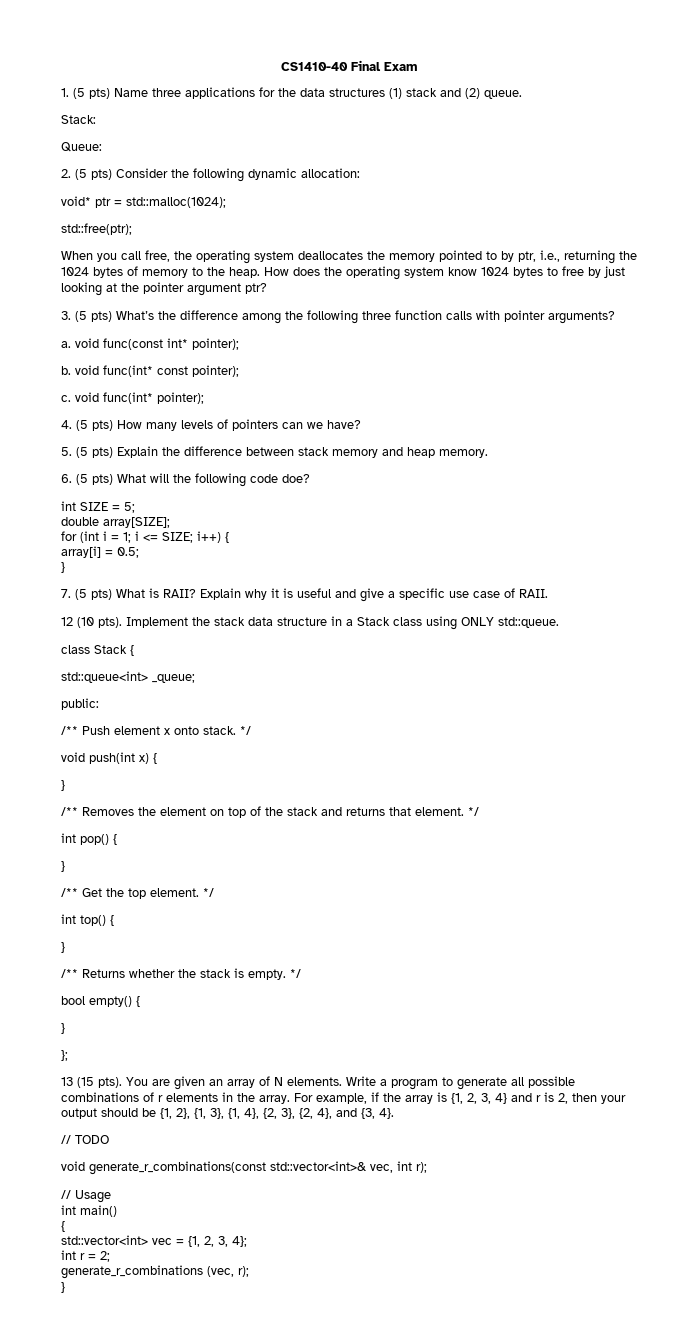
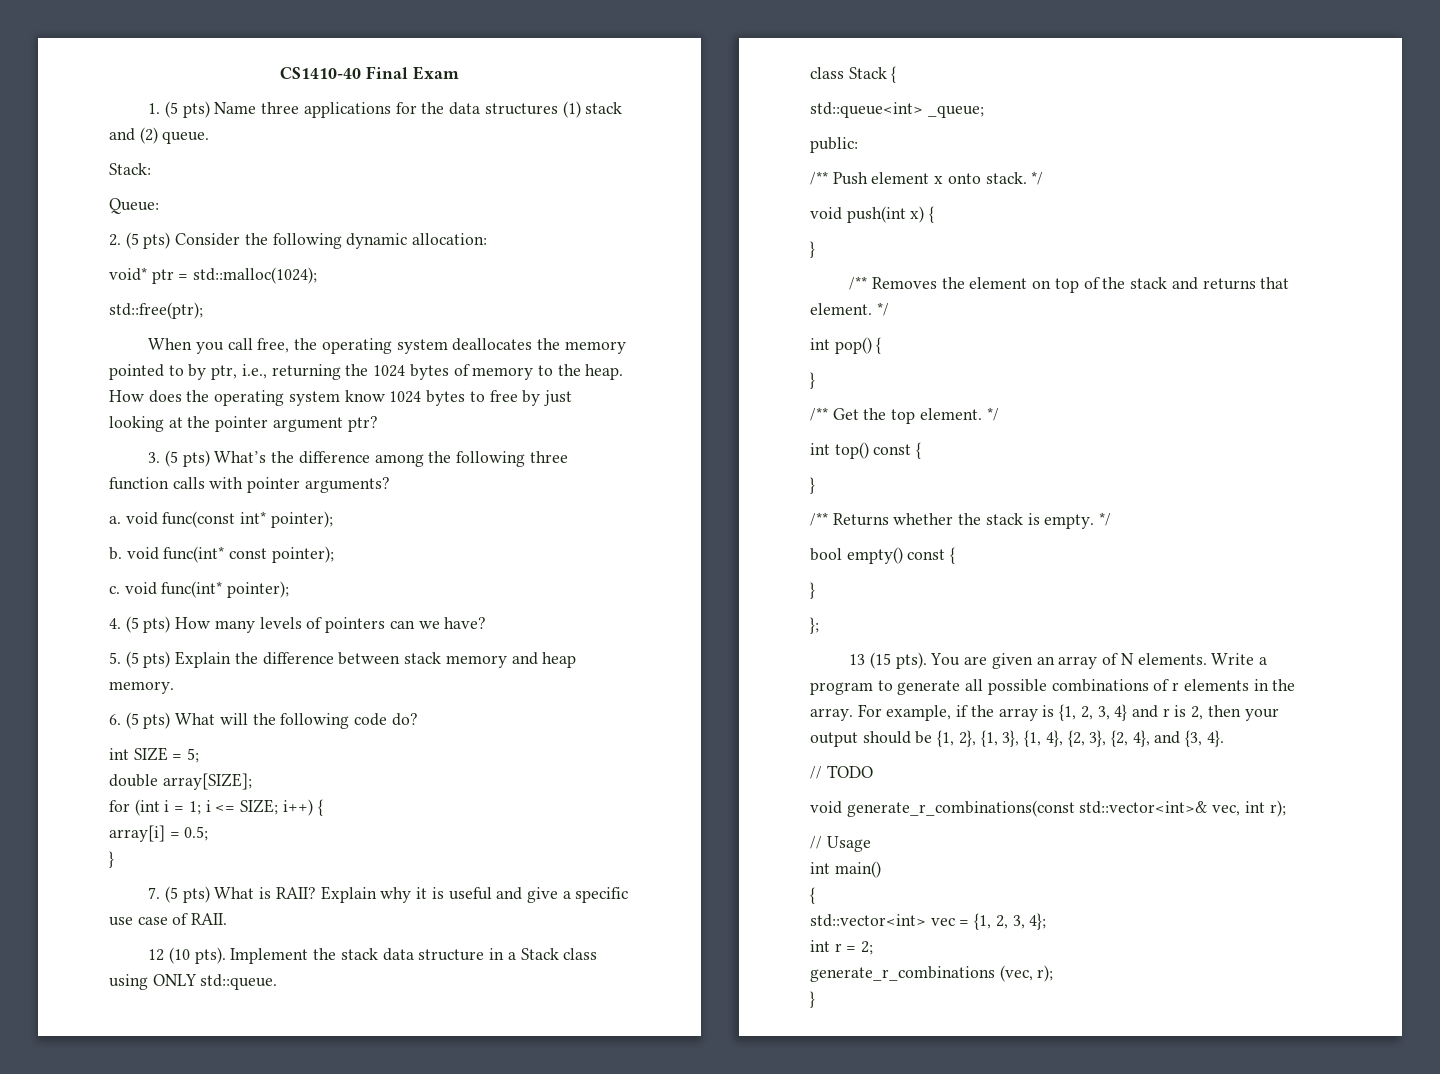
- 6. (5 pts) What will the following code doe?
+ 6. (5 pts) What will the following code do?
- int top() {
+ int top() const {
- bool empty() {
+ bool empty() const {

